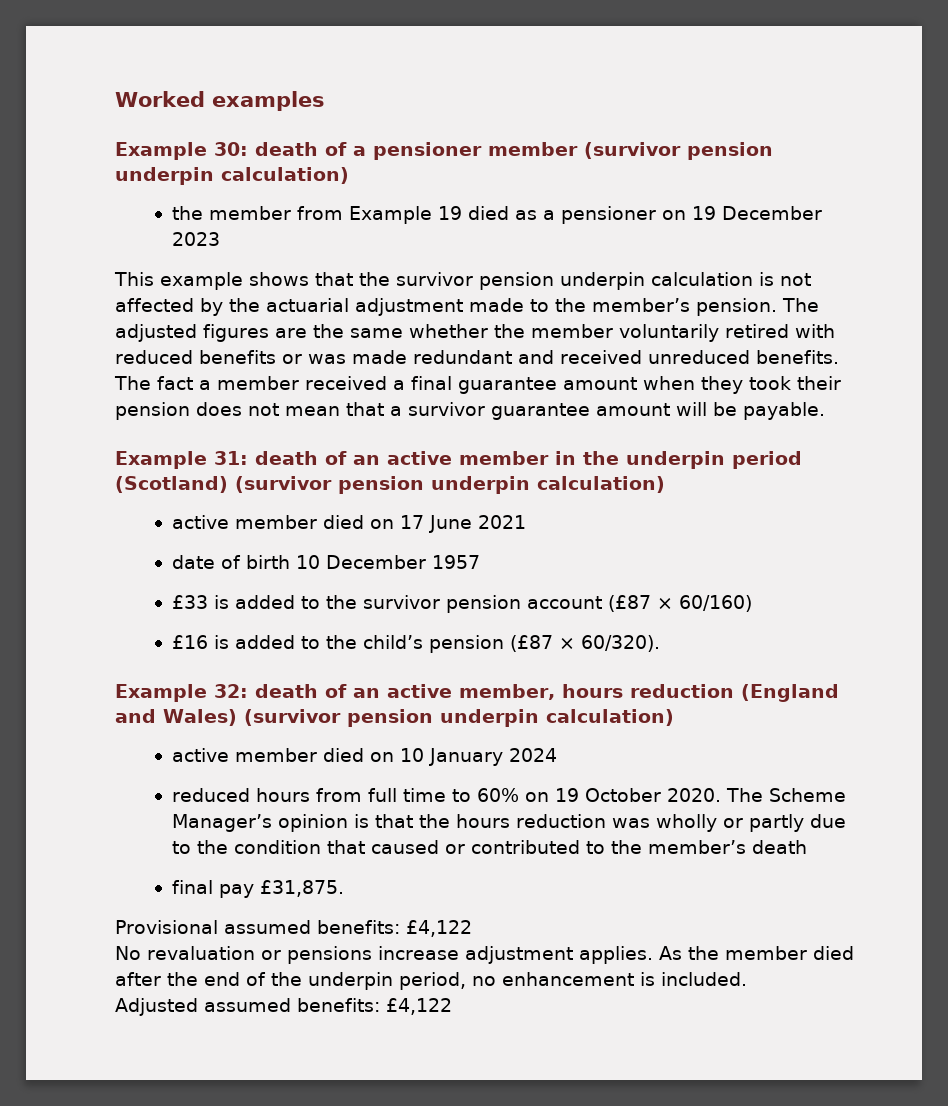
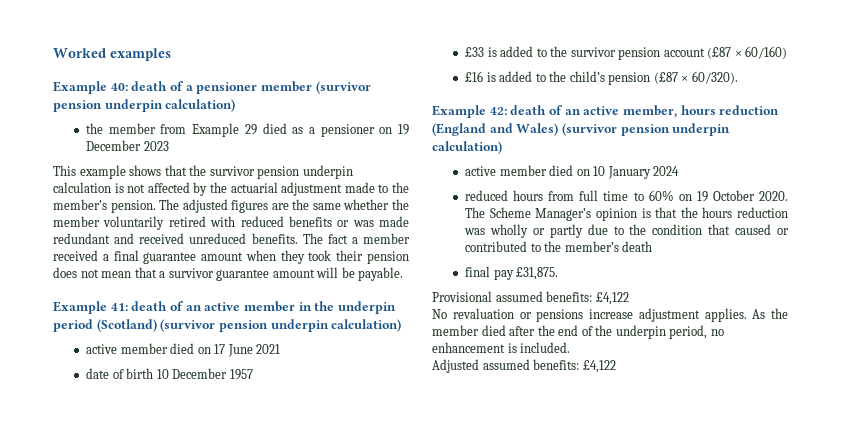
- Example 30: death of a pensioner member (survivor pension underpin calculation)
+ Example 40: death of a pensioner member (survivor pension underpin calculation)
- the member from Example 19 died as a pensioner on 19 December 2023
+ the member from Example 29 died as a pensioner on 19 December 2023
- Example 31: death of an active member in the underpin period (Scotland) (survivor pension underpin calculation)
+ Example 41: death of an active member in the underpin period (Scotland) (survivor pension underpin calculation)
- Example 32: death of an active member, hours reduction (England and Wales) (survivor pension underpin calculation)
+ Example 42: death of an active member, hours reduction (England and Wales) (survivor pension underpin calculation)

